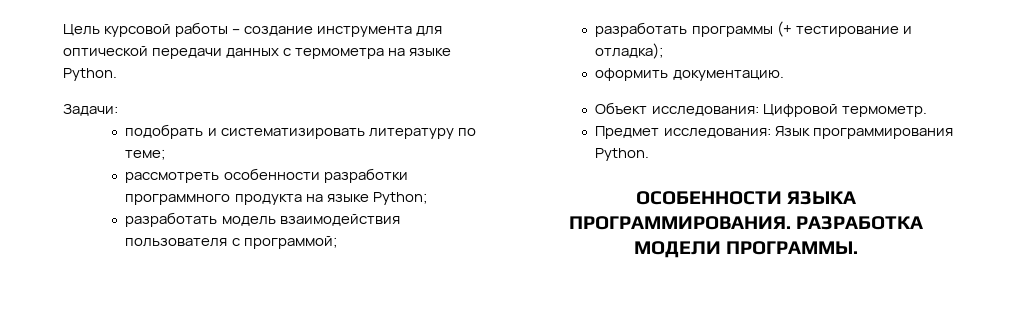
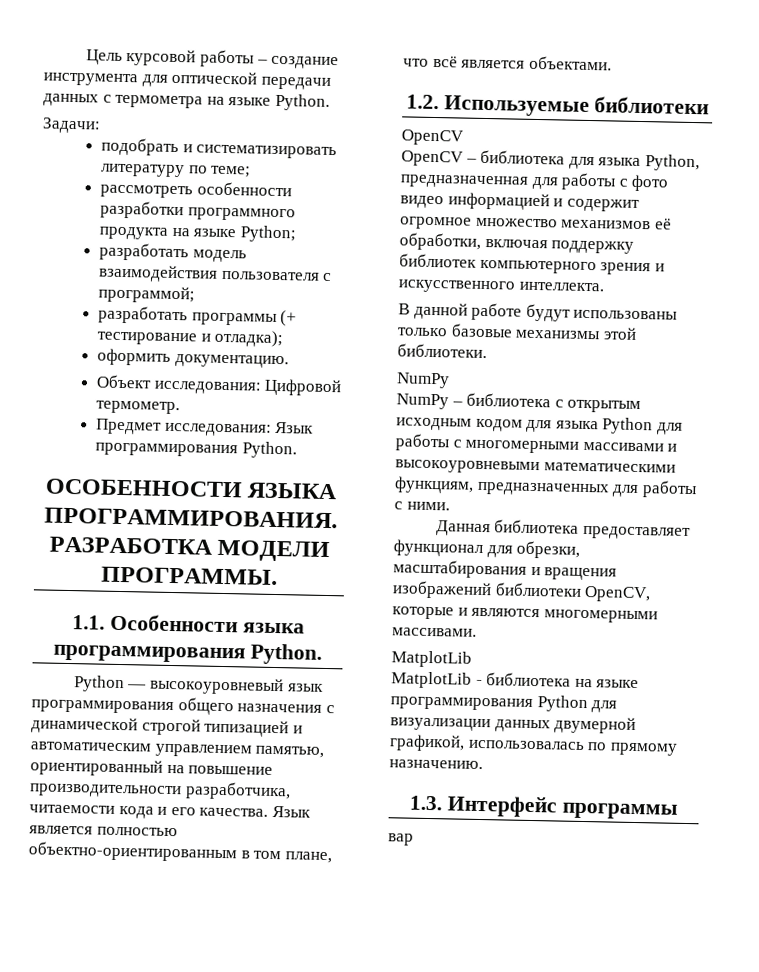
+ 1.1. Особенности языка программирования Python.
+ Python — высокоуровневый язык программирования общего назначения с динамической строгой типизацией и автоматическим управлением памятью, ориентированный на повышение производительности разработчика, читаемости кода и его качества. Язык является полностью объектно-ориентированным в том плане, что всё является объектами.
+ 1.2. Используемые библиотеки
+ OpenCV
+ OpenCV – библиотека для языка Python, предназначенная для работы с фото видео информацией и содержит огромное множество механизмов её обработки, включая поддержку библиотек компьютерного зрения и искусственного интеллекта.
+ В данной работе будут использованы только базовые механизмы этой библиотеки.
+ NumPy
+ NumPy – библиотека с открытым исходным кодом для языка Python для работы с многомерными массивами и высокоуровневыми математическими функциям, предназначенных для работы с ними.
+ Данная библиотека предоставляет функционал для обрезки, масштабирования и вращения изображений библиотеки OpenCV, которые и являются многомерными массивами.
+ MatplotLib
+ MatplotLib - библиотека на языке программирования Python для визуализации данных двумерной графикой, использовалась по прямому назначению.
+ 1.3. Интерфейс программы
+ вар

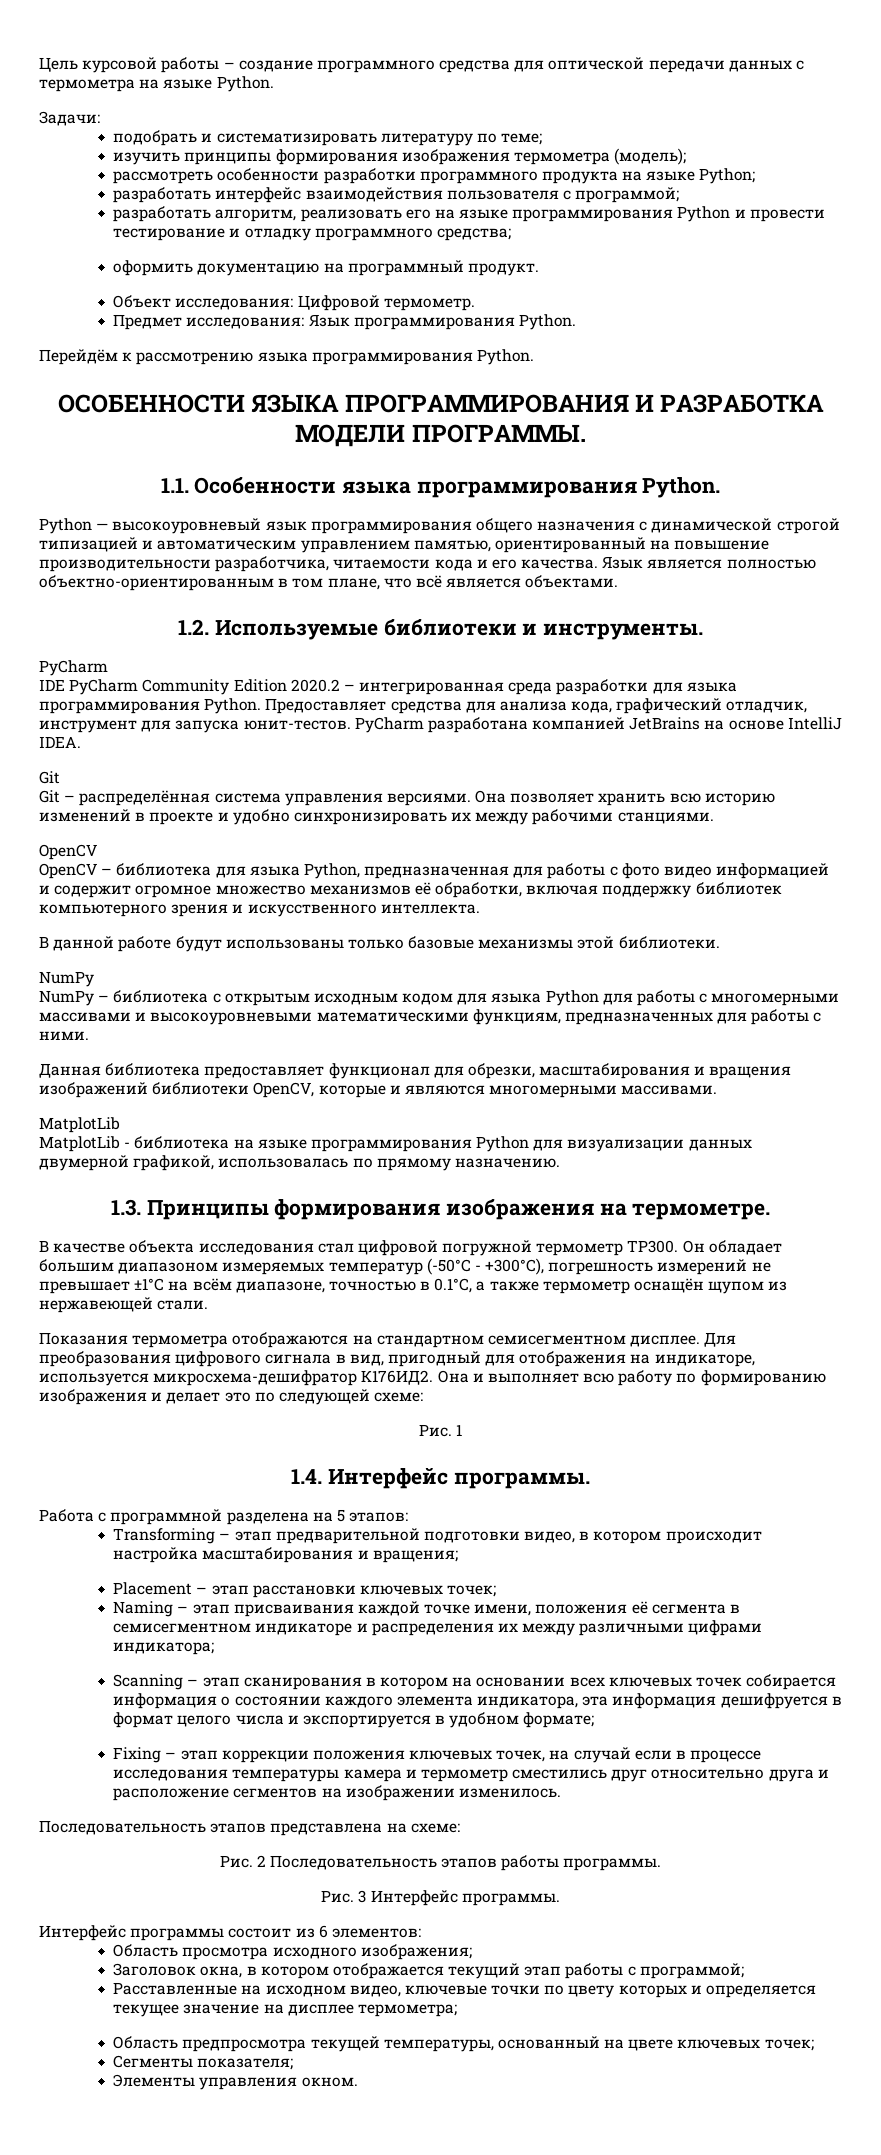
- Цель курсовой работы – создание инструмента для оптической передачи данных с термометра на языке Python.
+ Цель курсовой работы – создание программного средства для оптической передачи данных с термометра на языке Python.
+ изучить принципы формирования изображения термометра (модель);
- разработать модель взаимодействия пользователя с программой;
+ разработать интерфейс взаимодействия пользователя с программой;
- разработать программы (+ тестирование и отладка);
- оформить документацию.
+ разработать алгоритм, реализовать его на языке программирования Python и провести тестирование и отладку программного средства;
+ оформить документацию на программный продукт.
+ Перейдём к рассмотрению языка программирования Python.
- ОСОБЕННОСТИ ЯЗЫКА ПРОГРАММИРОВАНИЯ. РАЗРАБОТКА МОДЕЛИ ПРОГРАММЫ.
+ ОСОБЕННОСТИ ЯЗЫКА ПРОГРАММИРОВАНИЯ И РАЗРАБОТКА МОДЕЛИ ПРОГРАММЫ.
- 1.2. Используемые библиотеки
+ 1.2. Используемые библиотеки и инструменты.
+ PyCharm
+ IDE PyCharm Community Edition 2020.2 – интегрированная среда разработки для языка программирования Python. Предоставляет средства для анализа кода, графический отладчик, инструмент для запуска юнит-тестов. PyCharm разработана компанией JetBrains на основе IntelliJ IDEA.
+ Git
+ Git – распределённая система управления версиями. Она позволяет хранить всю историю изменений в проекте и удобно синхронизировать их между рабочими станциями.
- 1.3. Интерфейс программы
- вар
+ 1.3. Принципы формирования изображения на термометре.
+ В качестве объекта исследования стал цифровой погружной термометр TP300. Он обладает большим диапазоном измеряемых температур (-50°С - +300°С), погрешность измерений не превышает ±1°С на всём диапазоне, точностью в 0.1°С, а также термометр оснащён щупом из нержавеющей стали.
+ Показания термометра отображаются на стандартном семисегментном дисплее. Для преобразования цифрового сигнала в вид, пригодный для отображения на индикаторе, используется микросхема-дешифратор К176ИД2. Она и выполняет всю работу по формированию изображения и делает это по следующей схеме:
+ Рис. 1
+ 1.4. Интерфейс программы.
+ Работа с программной разделена на 5 этапов:
+ Transforming – этап предварительной подготовки видео, в котором происходит настройка масштабирования и вращения;
+ Placement – этап расстановки ключевых точек;
+ Naming – этап присваивания каждой точке имени, положения её сегмента в семисегментном индикаторе и распределения их между различными цифрами индикатора;
+ Scanning – этап сканирования в котором на основании всех ключевых точек собирается информация о состоянии каждого элемента индикатора, эта информация дешифруется в формат целого числа и экспортируется в удобном формате;
+ Fixing – этап коррекции положения ключевых точек, на случай если в процессе исследования температуры камера и термометр сместились друг относительно друга и расположение сегментов на изображении изменилось.
+ Последовательность этапов представлена на схеме:
+ Рис. 2 Последовательность этапов работы программы.
+ Рис. 3 Интерфейс программы.
+ Интерфейс программы состоит из 6 элементов:
+ Область просмотра исходного изображения;
+ Заголовок окна, в котором отображается текущий этап работы с программой;
+ Расставленные на исходном видео, ключевые точки по цвету которых и определяется текущее значение на дисплее термометра;
+ Область предпросмотра текущей температуры, основанный на цвете ключевых точек;
+ Сегменты показателя;
+ Элементы управления окном.

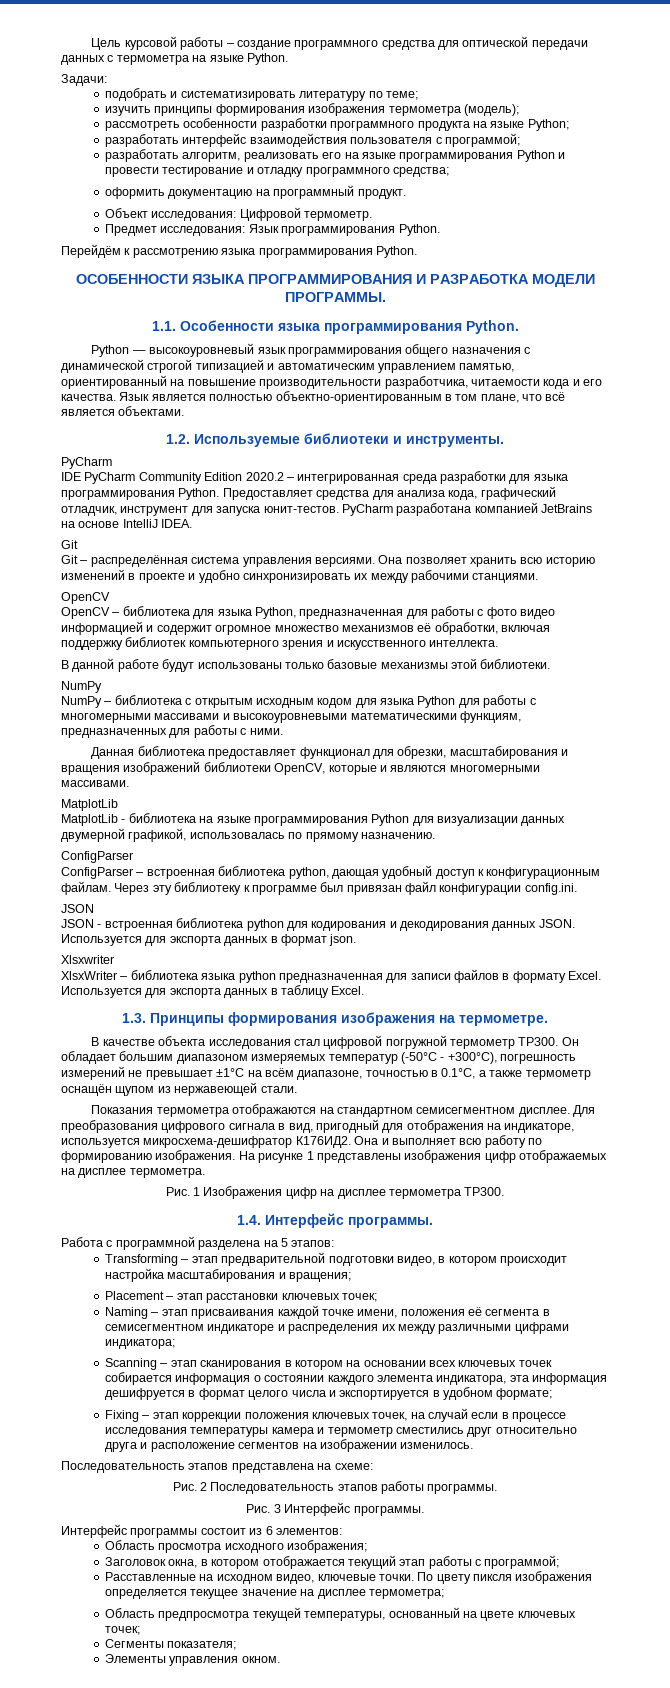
  MatplotLib - библиотека на языке программирования Python для визуализации данных двумерной графикой, использовалась по прямому назначению.
+ ConfigParser
+ ConfigParser – встроенная библиотека python, дающая удобный доступ к конфигурационным файлам. Через эту библиотеку к программе был привязан файл конфигурации config.ini.
+ JSON
+ JSON - встроенная библиотека python для кодирования и декодирования данных JSON. Используется для экспорта данных в формат json.
+ Xlsxwriter
+ XlsxWriter – библиотека языка python предназначенная для записи файлов в формату Excel. Используется для экспорта данных в таблицу Excel.
- Она и выполняет всю работу по формированию изображения и делает это по следующей схеме:
- Рис. 1
+ Она и выполняет всю работу по формированию изображения. На рисунке 1 представлены изображения цифр отображаемых на дисплее термометра.
+ Рис. 1 Изображения цифр на дисплее термометра TP300.
- Расставленные на исходном видео, ключевые точки по цвету которых и определяется текущее значение на дисплее термометра;
+ Расставленные на исходном видео, ключевые точки. По цвету пиксля изображения определяется текущее значение на дисплее термометра;

